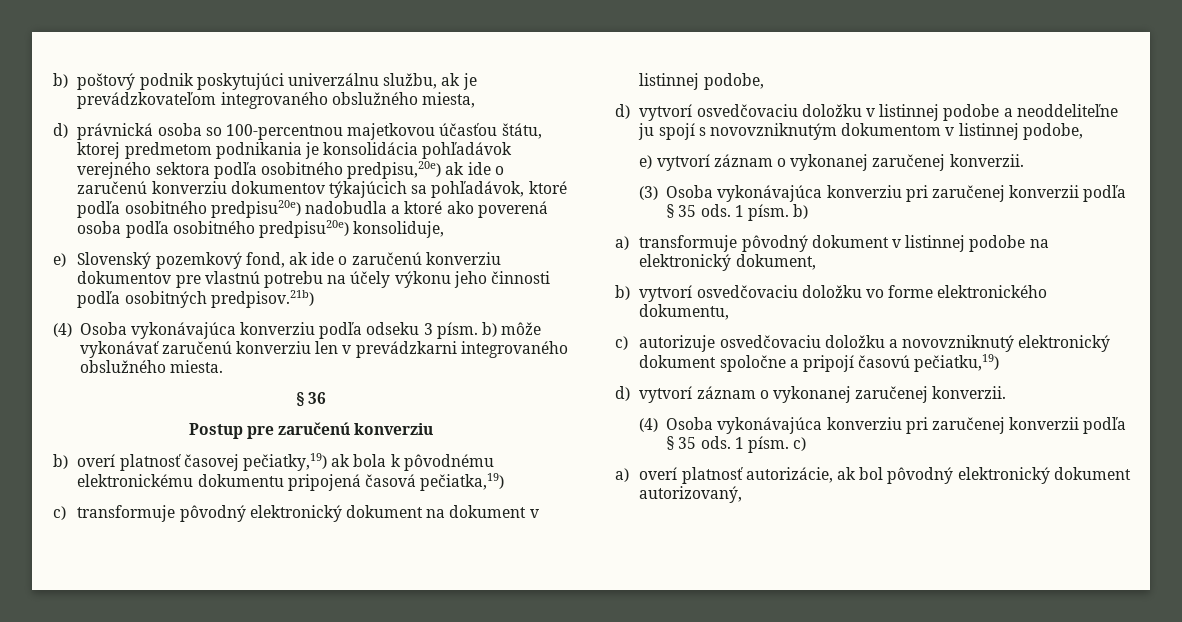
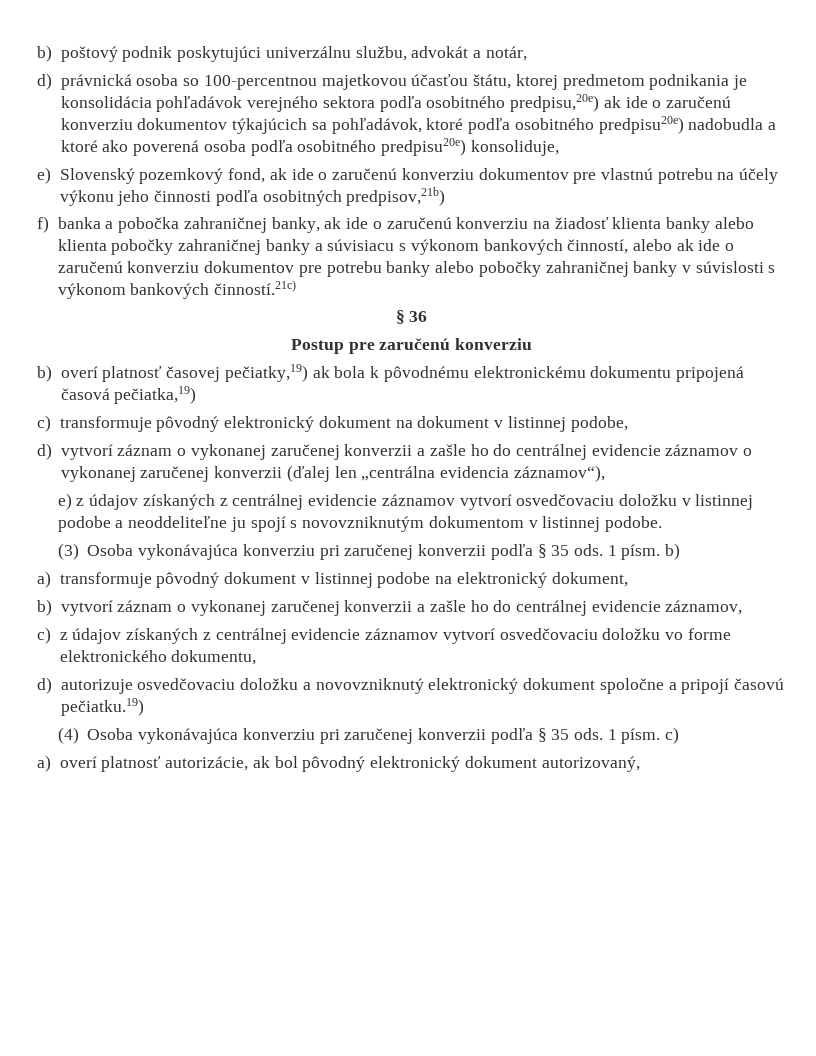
- b) poštový podnik poskytujúci univerzálnu službu, ak je prevádzkovateľom integrovaného obslužného miesta,
+ b) poštový podnik poskytujúci univerzálnu službu, advokát a notár,
- e) Slovenský pozemkový fond, ak ide o zaručenú konverziu dokumentov pre vlastnú potrebu na účely výkonu jeho činnosti podľa osobitných predpisov.21b)
- (4) Osoba vykonávajúca konverziu podľa odseku 3 písm. b) môže vykonávať zaručenú konverziu len v prevádzkarni integrovaného obslužného miesta.
+ e) Slovenský pozemkový fond, ak ide o zaručenú konverziu dokumentov pre vlastnú potrebu na účely výkonu jeho činnosti podľa osobitných predpisov,21b)
+ f) banka a pobočka zahraničnej banky, ak ide o zaručenú konverziu na žiadosť klienta banky alebo klienta pobočky zahraničnej banky a súvisiacu s výkonom bankových činností, alebo ak ide o zaručenú konverziu dokumentov pre potrebu banky alebo pobočky zahraničnej banky v súvislosti s výkonom bankových činností.21c)
- d) vytvorí osvedčovaciu doložku v listinnej podobe a neoddeliteľne ju spojí s novovzniknutým dokumentom v listinnej podobe,
- e) vytvorí záznam o vykonanej zaručenej konverzii.
+ d) vytvorí záznam o vykonanej zaručenej konverzii a zašle ho do centrálnej evidencie záznamov o vykonanej zaručenej konverzii (ďalej len „centrálna evidencia záznamov“),
+ e) z údajov získaných z centrálnej evidencie záznamov vytvorí osvedčovaciu doložku v listinnej podobe a neoddeliteľne ju spojí s novovzniknutým dokumentom v listinnej podobe.
- b) vytvorí osvedčovaciu doložku vo forme elektronického dokumentu,
+ b) vytvorí záznam o vykonanej zaručenej konverzii a zašle ho do centrálnej evidencie záznamov,
+ c) z údajov získaných z centrálnej evidencie záznamov vytvorí osvedčovaciu doložku vo forme elektronického dokumentu,
- c) autorizuje osvedčovaciu doložku a novovzniknutý elektronický dokument spoločne a pripojí časovú pečiatku,19)
- d) vytvorí záznam o vykonanej zaručenej konverzii.
+ d) autorizuje osvedčovaciu doložku a novovzniknutý elektronický dokument spoločne a pripojí časovú pečiatku.19)

